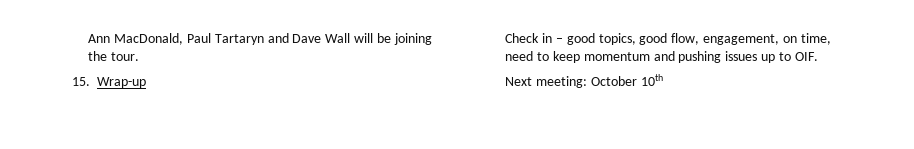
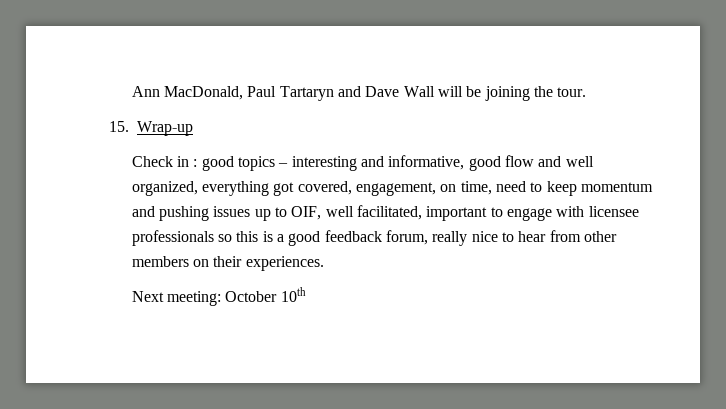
- Check in – good topics, good flow, engagement, on time, need to keep momentum and pushing issues up to OIF.
+ Check in : good topics – interesting and informative, good flow and well organized, everything got covered, engagement, on time, need to keep momentum and pushing issues up to OIF, well facilitated, important to engage with licensee professionals so this is a good feedback forum, really nice to hear from other members on their experiences.

